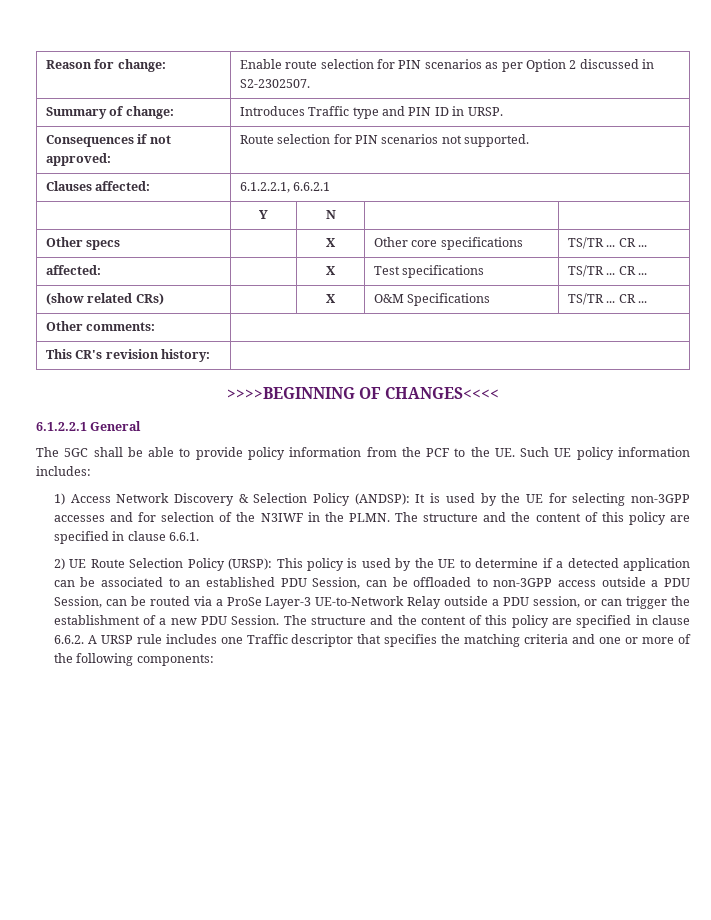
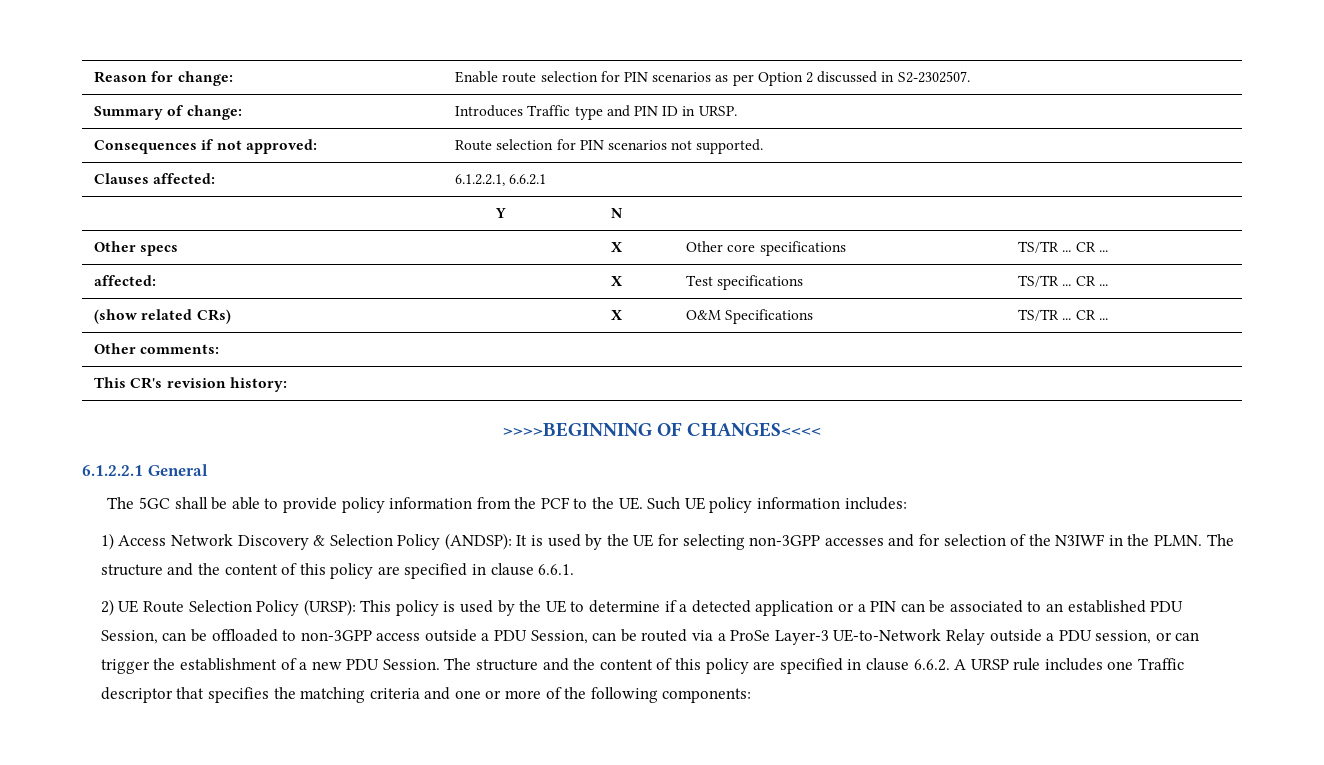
- 2) UE Route Selection Policy (URSP): This policy is used by the UE to determine if a detected application can be associated to an established PDU Session, can be offloaded to non-3GPP access outside a PDU Session, can be routed via a ProSe Layer-3 UE-to-Network Relay outside a PDU session, or can trigger the establishment of a new PDU Session.
+ 2) UE Route Selection Policy (URSP): This policy is used by the UE to determine if a detected application or a PIN can be associated to an established PDU Session, can be offloaded to non-3GPP access outside a PDU Session, can be routed via a ProSe Layer-3 UE-to-Network Relay outside a PDU session, or can trigger the establishment of a new PDU Session.

